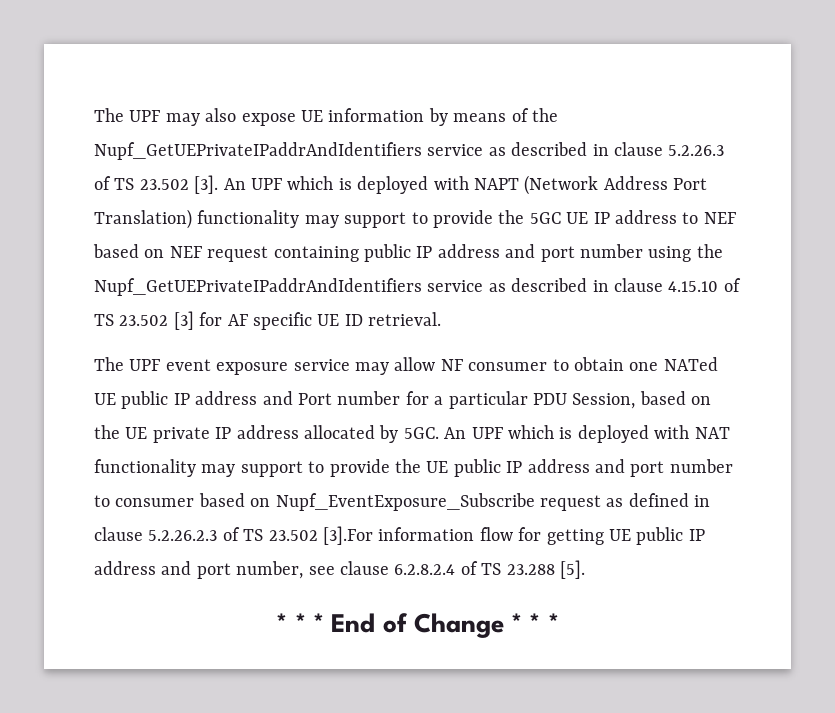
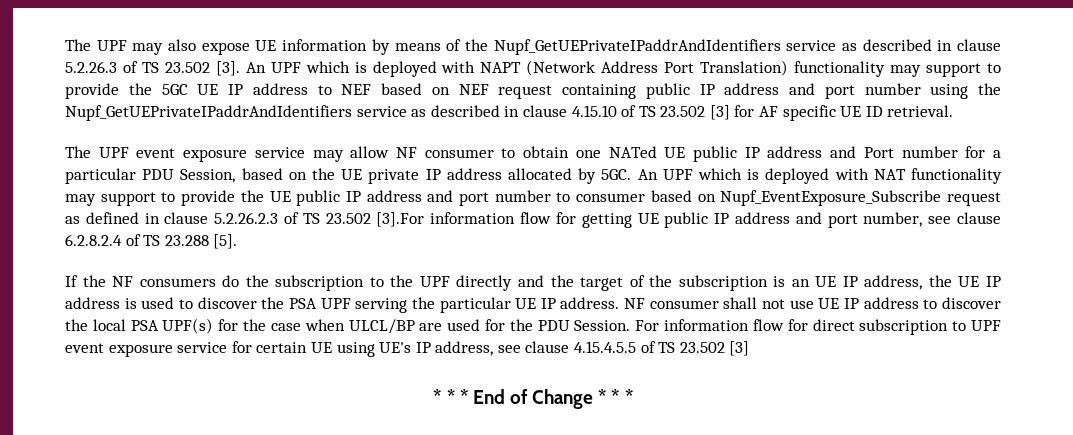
+ If the NF consumers do the subscription to the UPF directly and the target of the subscription is an UE IP address, the UE IP address is used to discover the PSA UPF serving the particular UE IP address. NF consumer shall not use UE IP address to discover the local PSA UPF(s) for the case when ULCL/BP are used for the PDU Session. For information flow for direct subscription to UPF event exposure service for certain UE using UE's IP address, see clause 4.15.4.5.5 of TS 23.502 [3]

